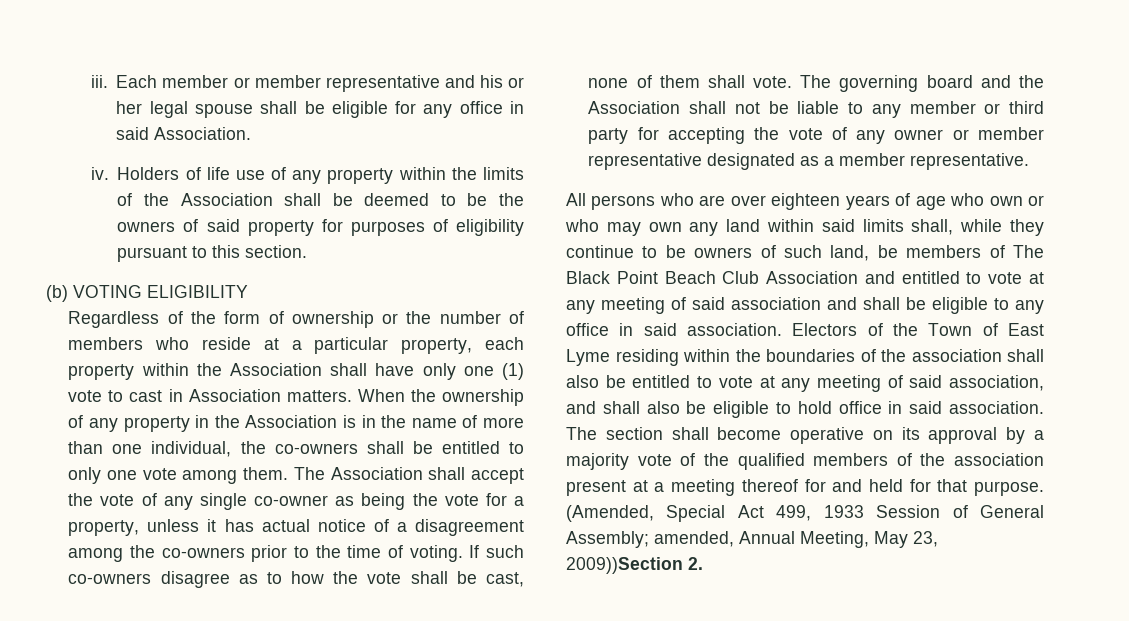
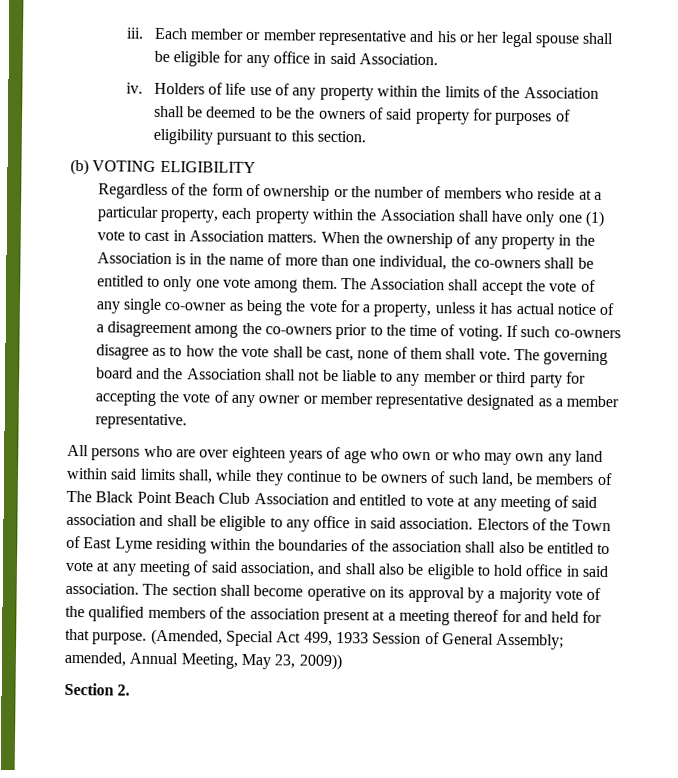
- (Amended, Special Act 499, 1933 Session of General Assembly; amended, Annual Meeting, May 23, 2009))Section 2.
+ (Amended, Special Act 499, 1933 Session of General Assembly; amended, Annual Meeting, May 23, 2009))
+ Section 2.

